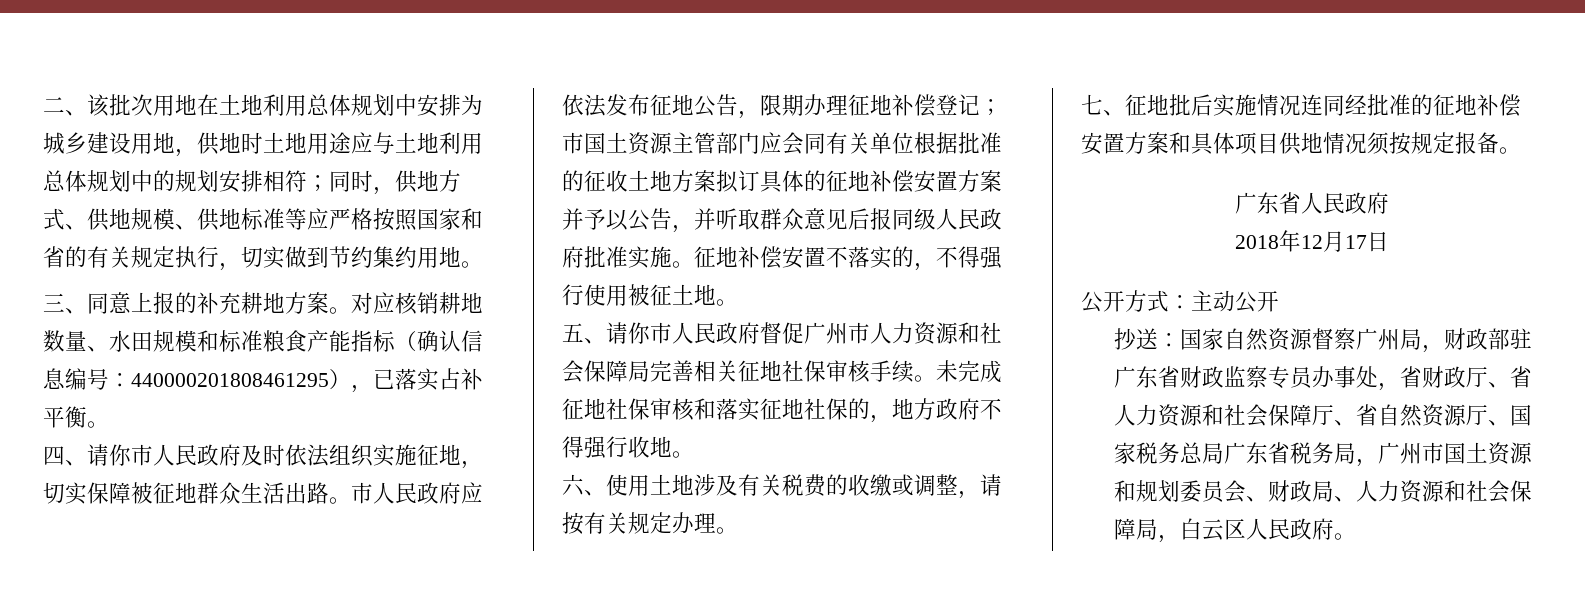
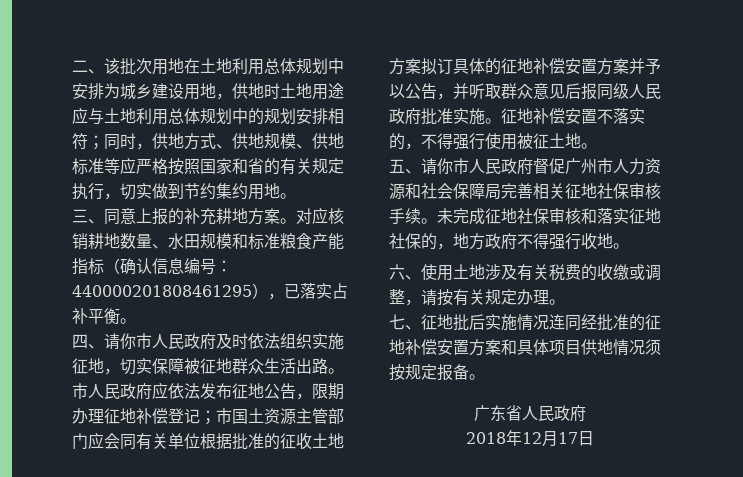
- 公开方式：主动公开
- 抄送：国家自然资源督察广州局，财政部驻广东省财政监察专员办事处，省财政厅、省人力资源和社会保障厅、省自然资源厅、国家税务总局广东省税务局，广州市国土资源和规划委员会、财政局、人力资源和社会保障局，白云区人民政府。

